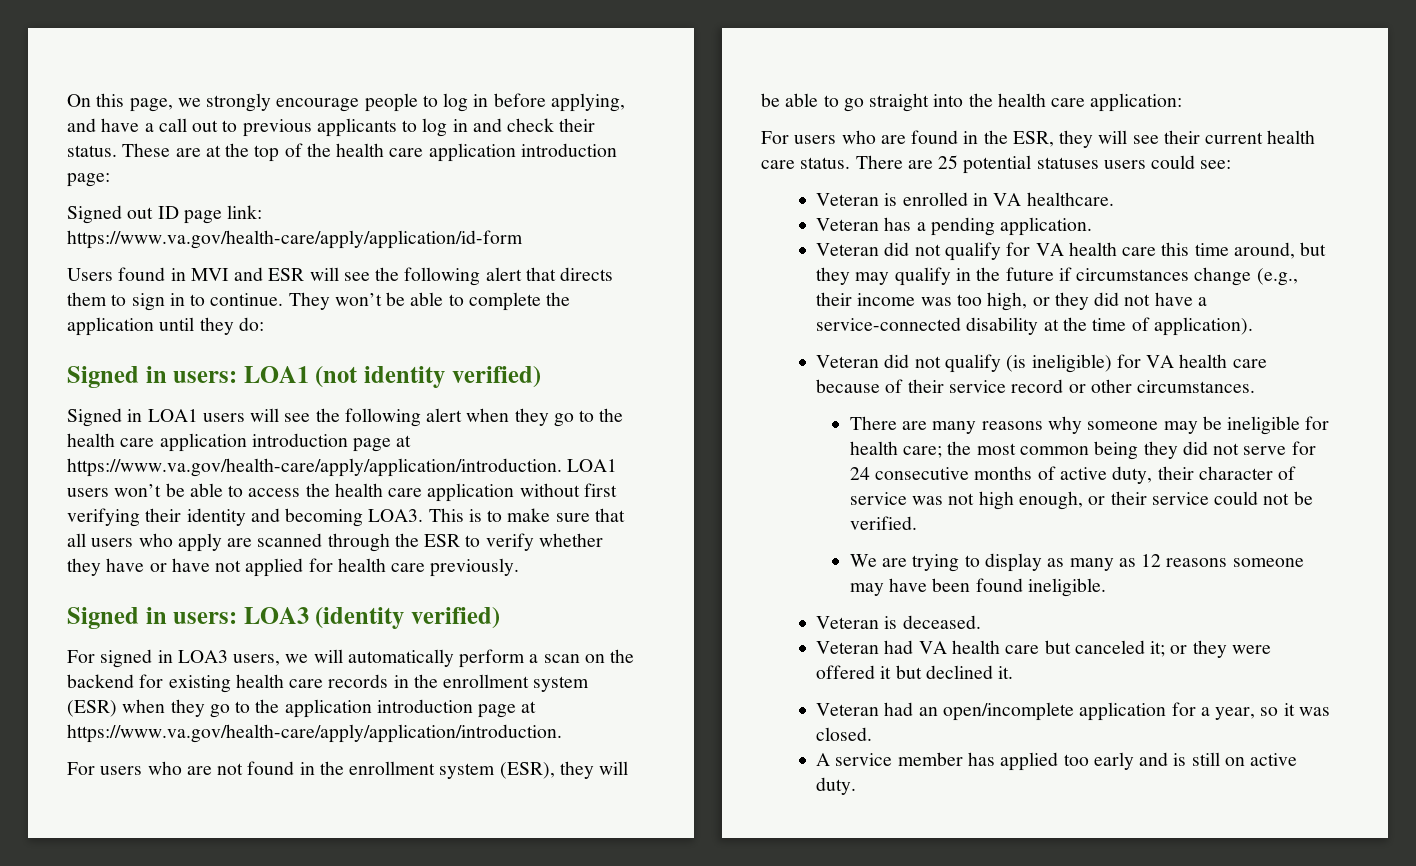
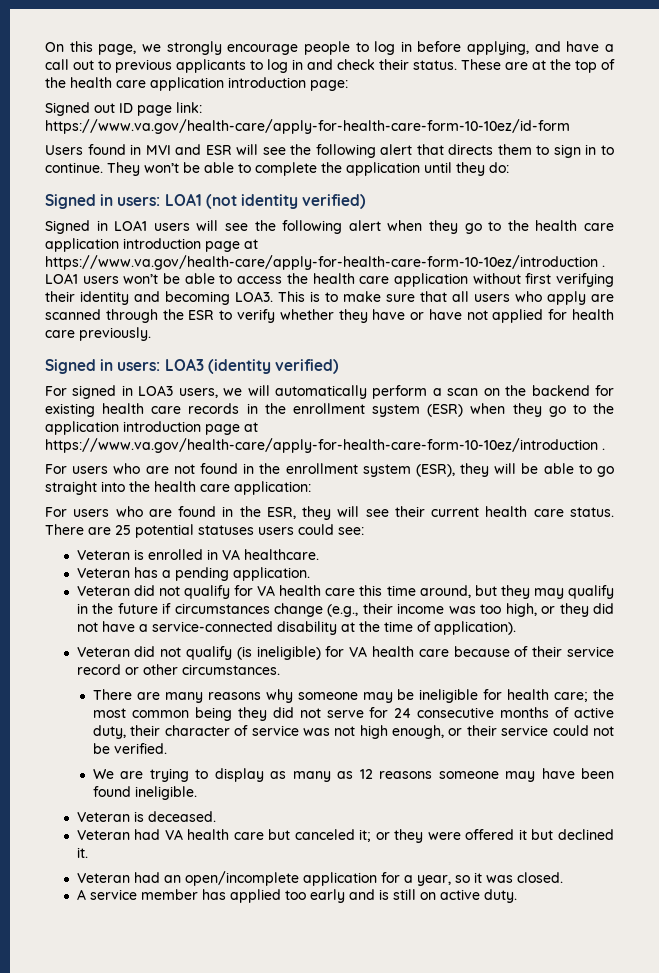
- Signed out ID page link: https://www.va.gov/health-care/apply/application/id-form
+ Signed out ID page link: https://www.va.gov/health-care/apply-for-health-care-form-10-10ez/id-form
- Signed in LOA1 users will see the following alert when they go to the health care application introduction page at https://www.va.gov/health-care/apply/application/introduction. LOA1 users won’t be able to access the health care application without first verifying their identity and becoming LOA3.
+ Signed in LOA1 users will see the following alert when they go to the health care application introduction page at https://www.va.gov/health-care/apply-for-health-care-form-10-10ez/introduction . LOA1 users won’t be able to access the health care application without first verifying their identity and becoming LOA3.
- For signed in LOA3 users, we will automatically perform a scan on the backend for existing health care records in the enrollment system (ESR) when they go to the application introduction page at https://www.va.gov/health-care/apply/application/introduction.
+ For signed in LOA3 users, we will automatically perform a scan on the backend for existing health care records in the enrollment system (ESR) when they go to the application introduction page at https://www.va.gov/health-care/apply-for-health-care-form-10-10ez/introduction .

